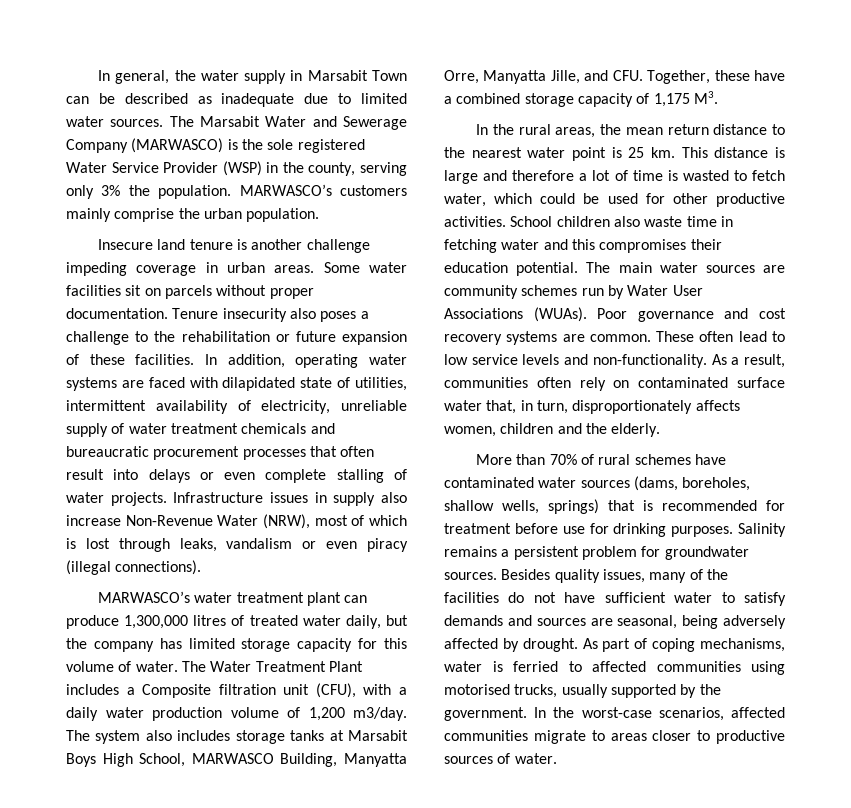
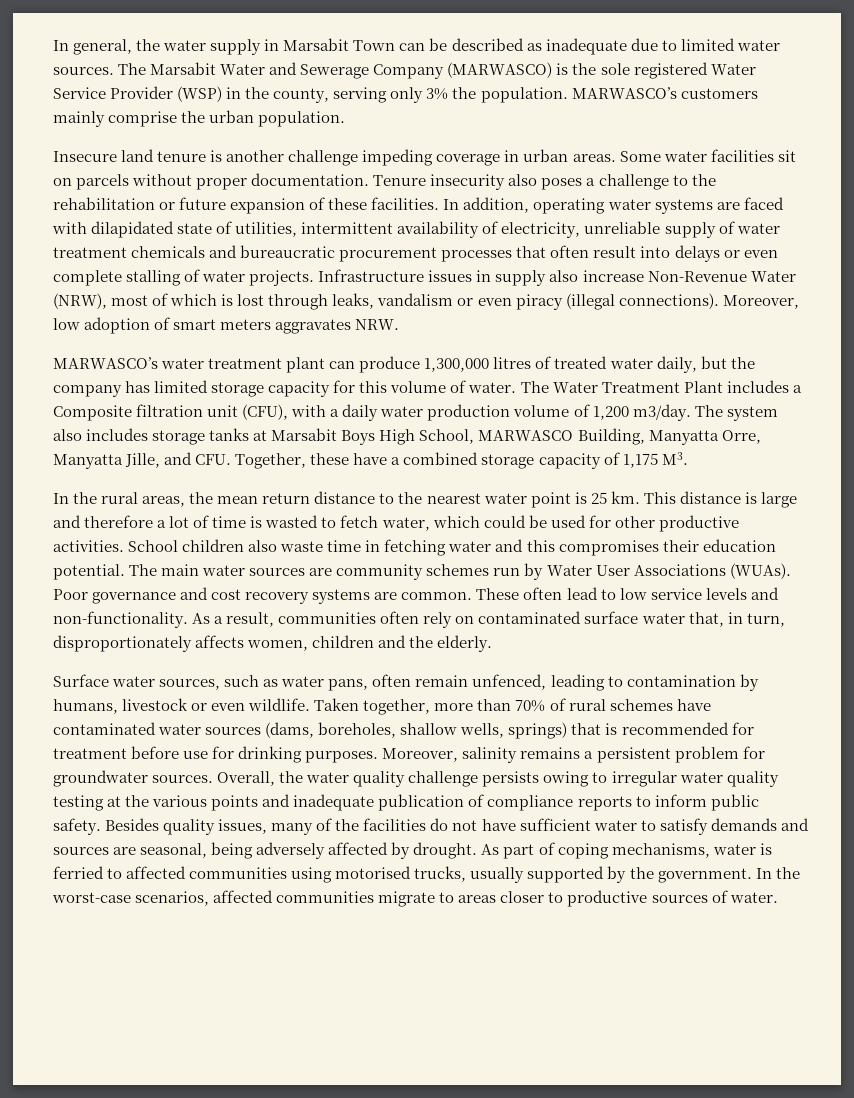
+ Moreover, low adoption of smart meters aggravates NRW.
- More than 70% of rural schemes have contaminated water sources (dams, boreholes, shallow wells, springs) that is recommended for treatment before use for drinking purposes.
+ Surface water sources, such as water pans, often remain unfenced, leading to contamination by humans, livestock or even wildlife. Taken together, more than 70% of rural schemes have contaminated water sources (dams, boreholes, shallow wells, springs) that is recommended for treatment before use for drinking purposes.
- Salinity remains a persistent problem for groundwater sources.
+ Moreover, salinity remains a persistent problem for groundwater sources.
+ Overall, the water quality challenge persists owing to irregular water quality testing at the various points and inadequate publication of compliance reports to inform public safety.

